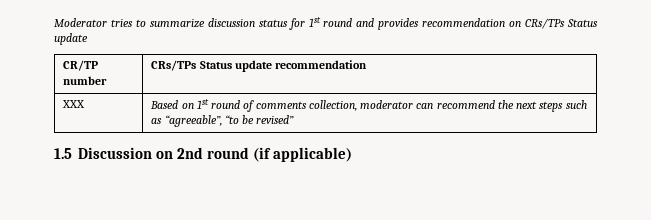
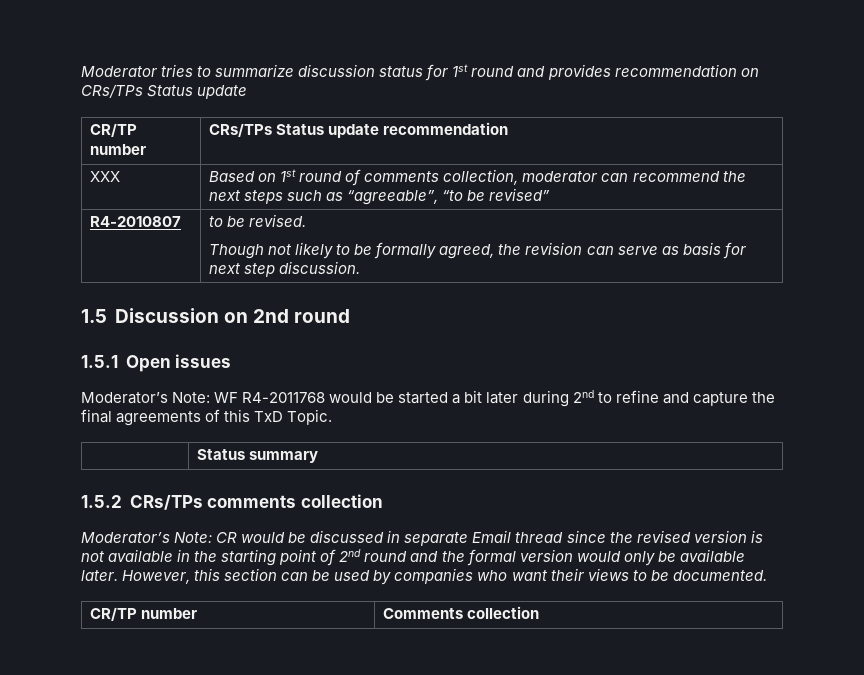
+ R4-2010807 | to be revised.
+ Though not likely to be formally agreed, the revision can serve as basis for next step discussion.
- 1.5 Discussion on 2nd round (if applicable)
+ 1.5 Discussion on 2nd round
+ 1.5.1 Open issues
+ Moderator’s Note: WF R4-2011768 would be started a bit later during 2nd to refine and capture the final agreements of this TxD Topic.
+ | Status summary
+ 1.5.2 CRs/TPs comments collection
+ Moderator’s Note: CR would be discussed in separate Email thread since the revised version is not available in the starting point of 2nd round and the formal version would only be available later. However, this section can be used by companies who want their views to be documented.
+ CR/TP number | Comments collection

